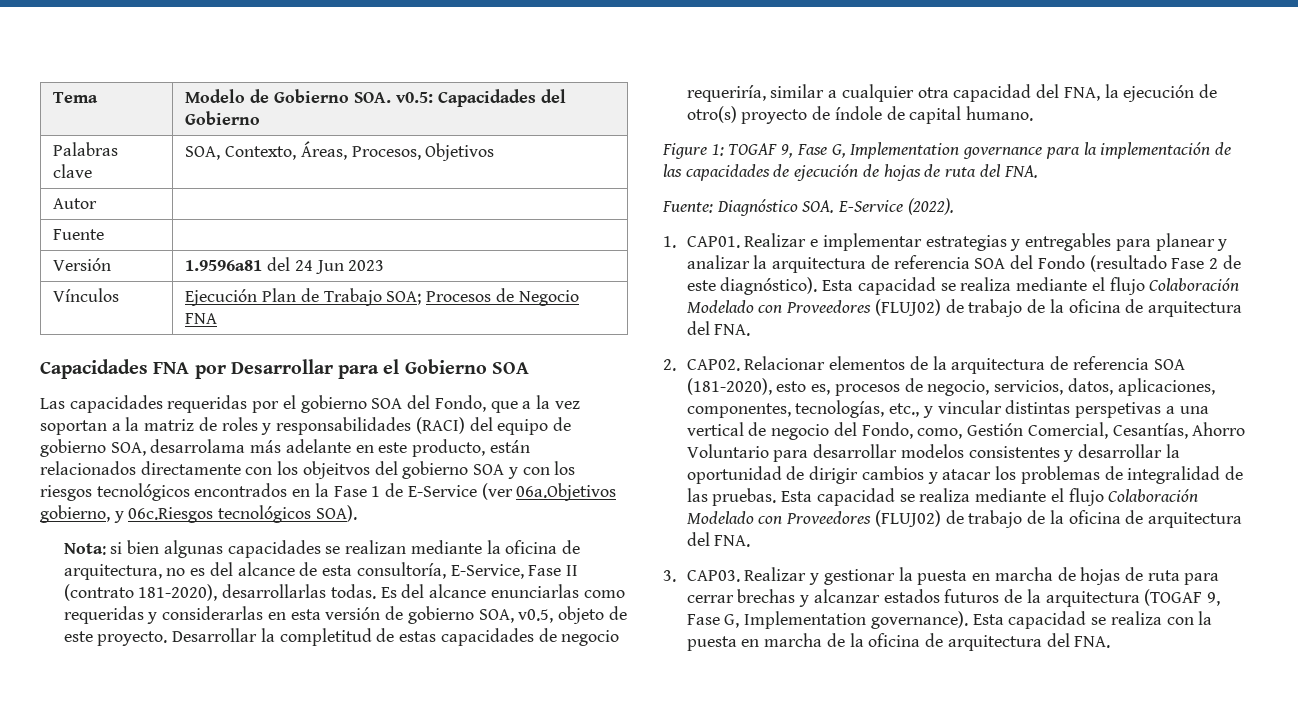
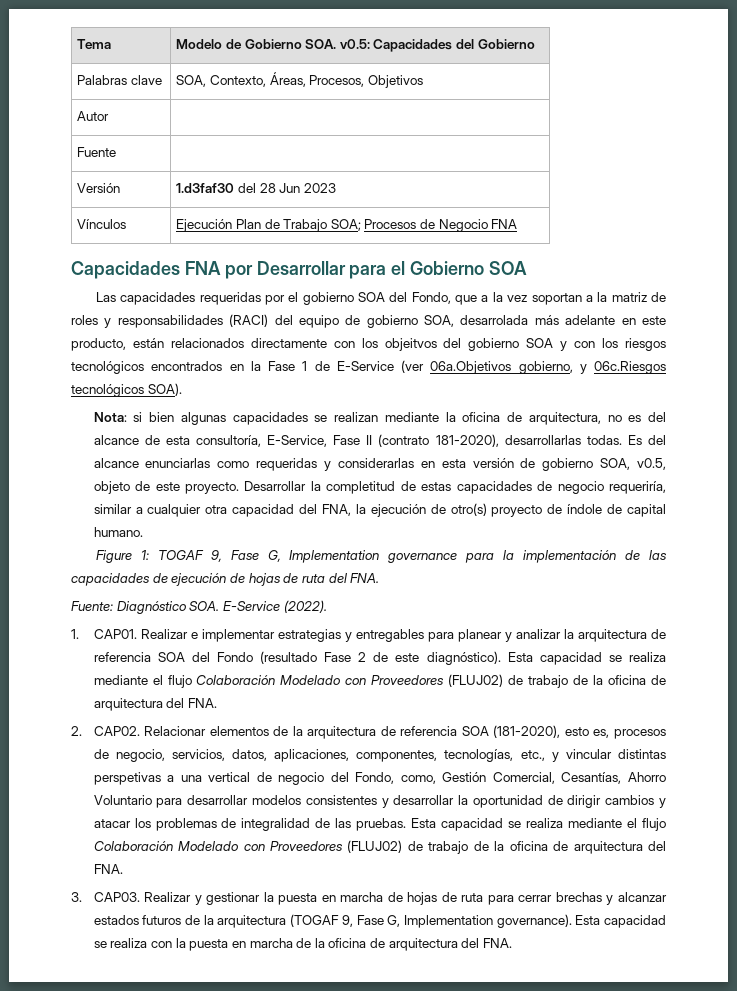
- Versión | 1.9596a81 del 24 Jun 2023
+ Versión | 1.d3faf30 del 28 Jun 2023
- Las capacidades requeridas por el gobierno SOA del Fondo, que a la vez soportan a la matriz de roles y responsabilidades (RACI) del equipo de gobierno SOA, desarrolama más adelante en este producto, están relacionados directamente con los objeitvos del gobierno SOA y con los riesgos tecnológicos encontrados en la Fase 1 de E-Service (ver 06a.Objetivos gobierno, y 06c.Riesgos tecnológicos SOA).
+ Las capacidades requeridas por el gobierno SOA del Fondo, que a la vez soportan a la matriz de roles y responsabilidades (RACI) del equipo de gobierno SOA, desarrolada más adelante en este producto, están relacionados directamente con los objeitvos del gobierno SOA y con los riesgos tecnológicos encontrados en la Fase 1 de E-Service (ver 06a.Objetivos gobierno, y 06c.Riesgos tecnológicos SOA).

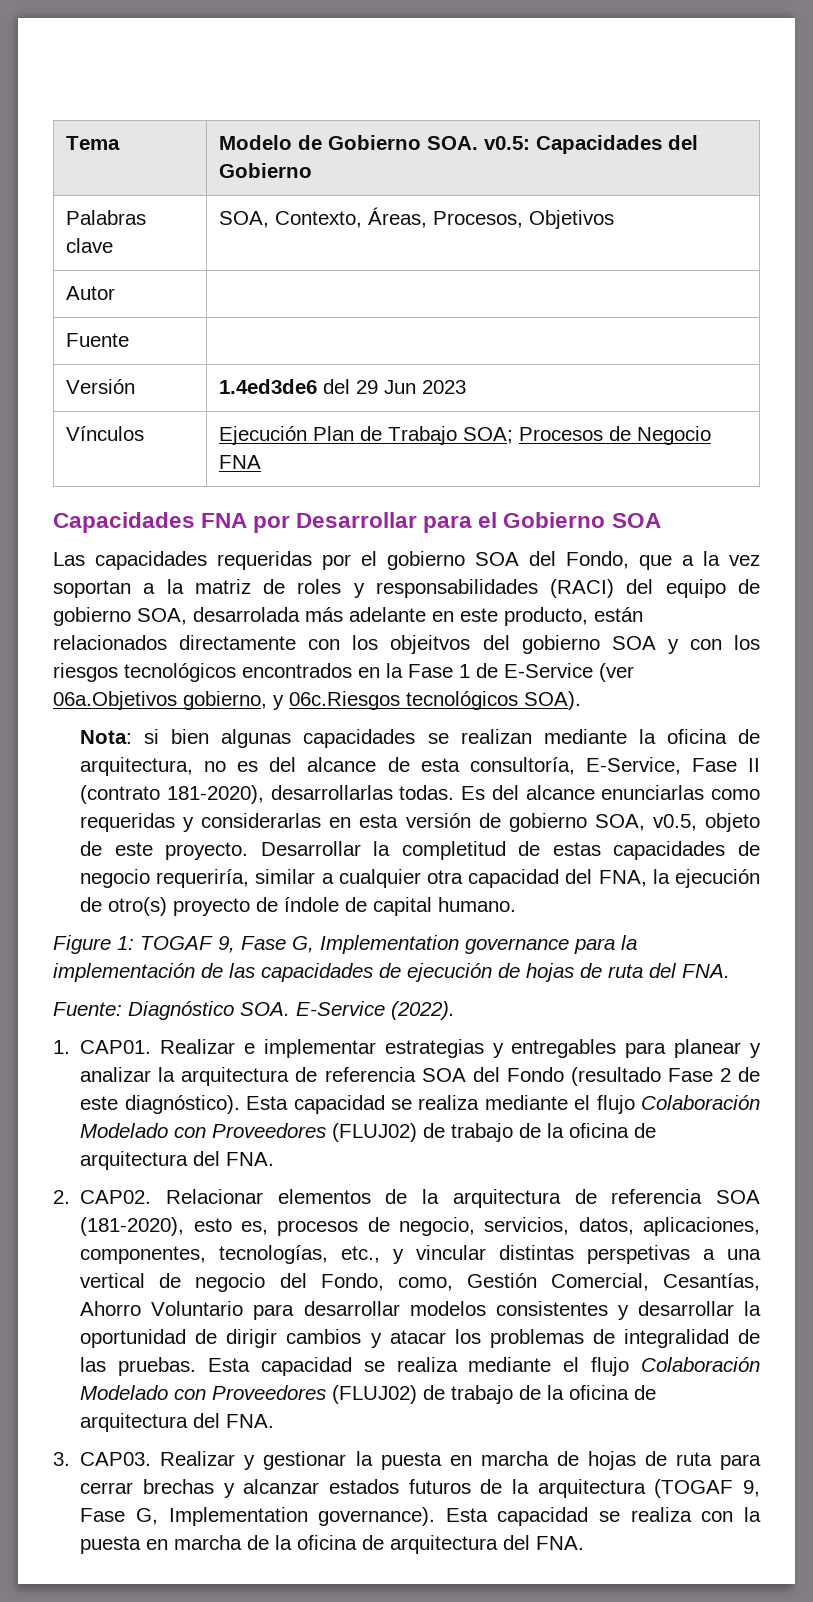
- Versión | 1.d3faf30 del 28 Jun 2023
+ Versión | 1.4ed3de6 del 29 Jun 2023

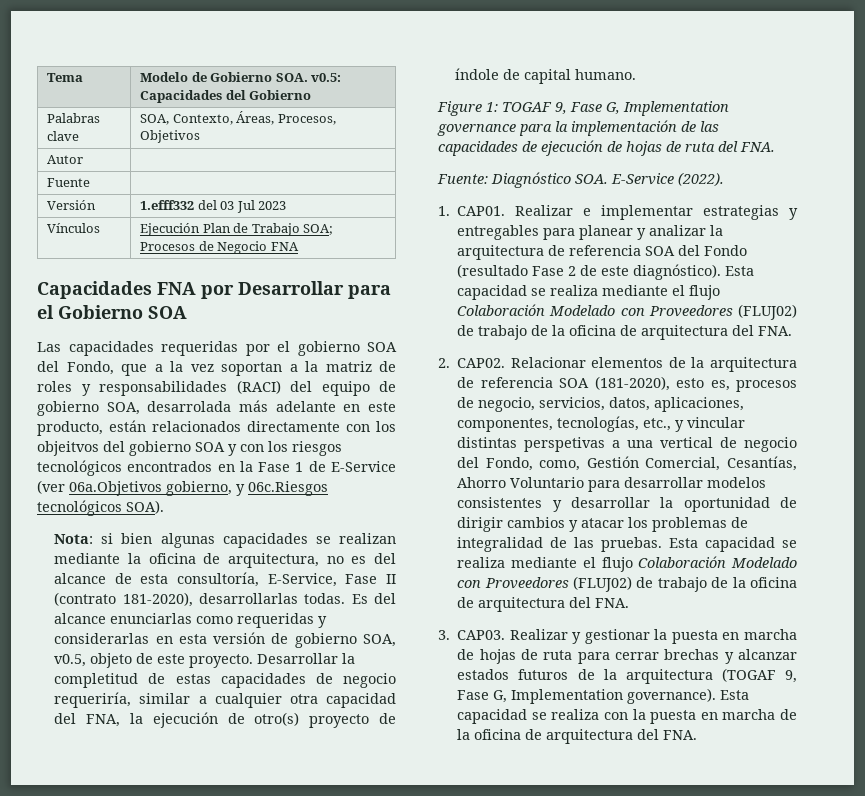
- Versión | 1.4ed3de6 del 29 Jun 2023
+ Versión | 1.efff332 del 03 Jul 2023

